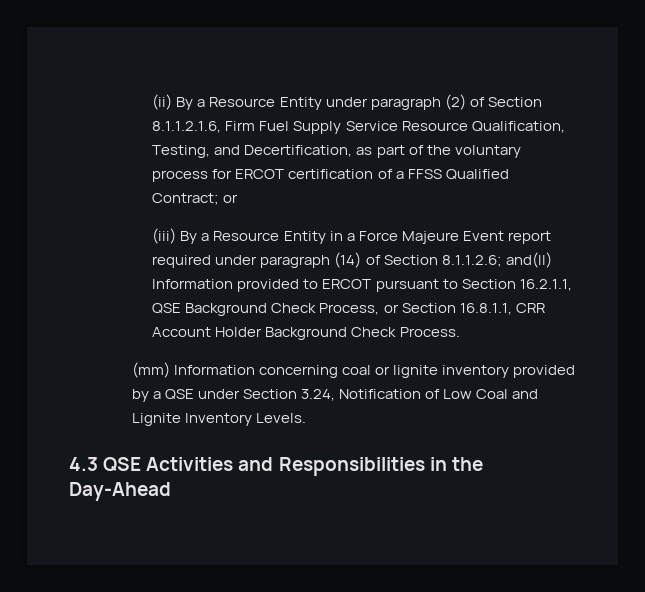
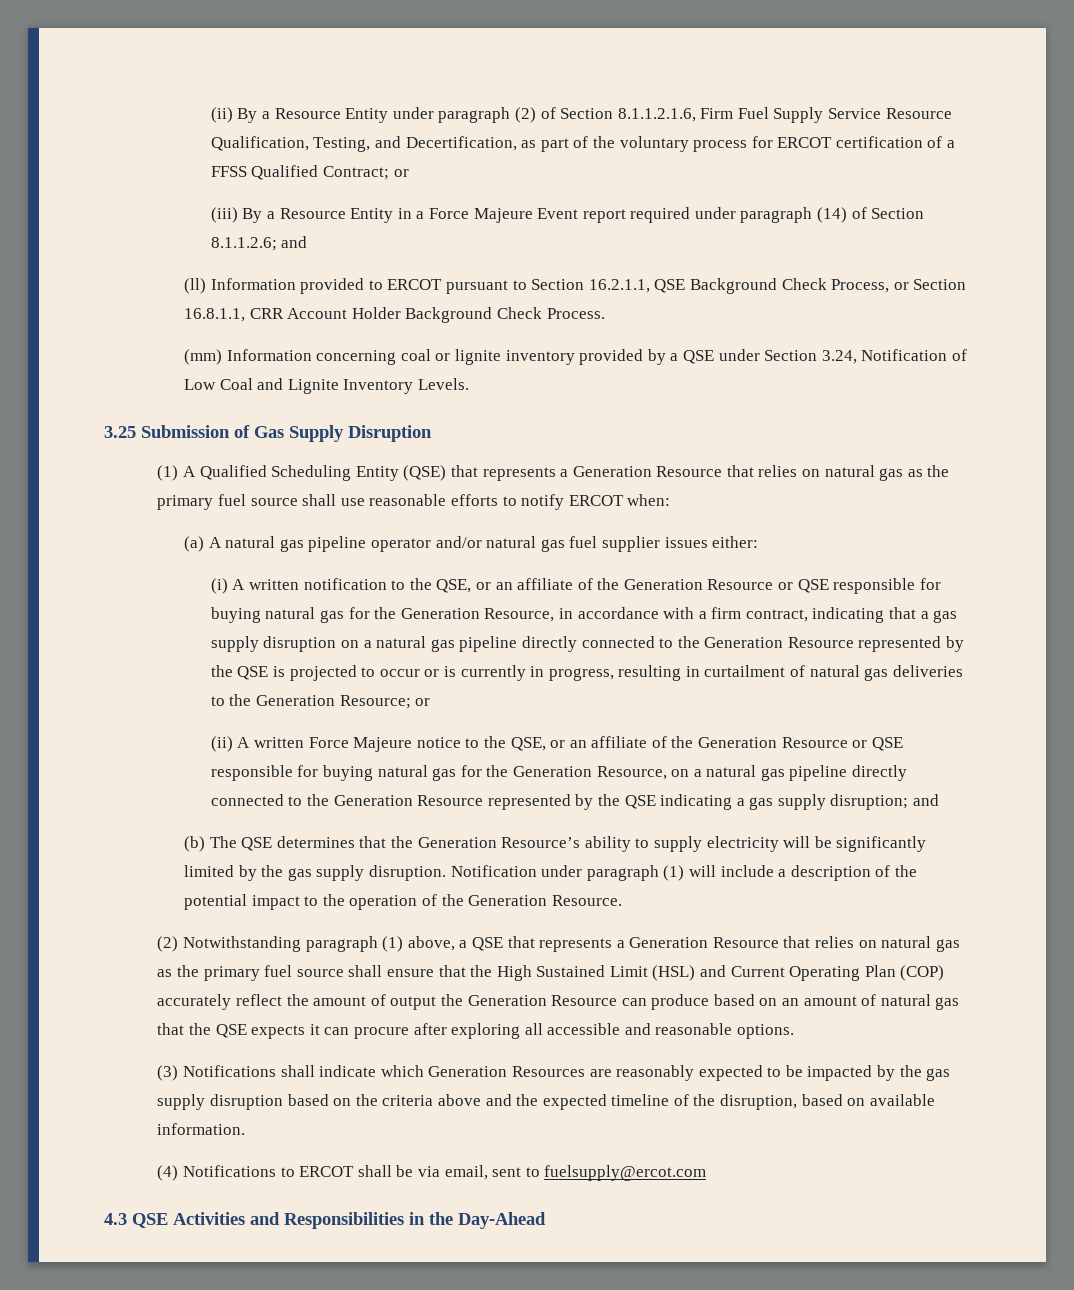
- (iii) By a Resource Entity in a Force Majeure Event report required under paragraph (14) of Section 8.1.1.2.6; and(ll) Information provided to ERCOT pursuant to Section 16.2.1.1, QSE Background Check Process, or Section 16.8.1.1, CRR Account Holder Background Check Process.
+ (iii) By a Resource Entity in a Force Majeure Event report required under paragraph (14) of Section 8.1.1.2.6; and
+ (ll) Information provided to ERCOT pursuant to Section 16.2.1.1, QSE Background Check Process, or Section 16.8.1.1, CRR Account Holder Background Check Process.
+ 3.25 Submission of Gas Supply Disruption
+ (1) A Qualified Scheduling Entity (QSE) that represents a Generation Resource that relies on natural gas as the primary fuel source shall use reasonable efforts to notify ERCOT when:
+ (a) A natural gas pipeline operator and/or natural gas fuel supplier issues either:
+ (i) A written notification to the QSE, or an affiliate of the Generation Resource or QSE responsible for buying natural gas for the Generation Resource, in accordance with a firm contract, indicating that a gas supply disruption on a natural gas pipeline directly connected to the Generation Resource represented by the QSE is projected to occur or is currently in progress, resulting in curtailment of natural gas deliveries to the Generation Resource; or
+ (ii) A written Force Majeure notice to the QSE, or an affiliate of the Generation Resource or QSE responsible for buying natural gas for the Generation Resource, on a natural gas pipeline directly connected to the Generation Resource represented by the QSE indicating a gas supply disruption; and
+ (b) The QSE determines that the Generation Resource’s ability to supply electricity will be significantly limited by the gas supply disruption. Notification under paragraph (1) will include a description of the potential impact to the operation of the Generation Resource.
+ (2) Notwithstanding paragraph (1) above, a QSE that represents a Generation Resource that relies on natural gas as the primary fuel source shall ensure that the High Sustained Limit (HSL) and Current Operating Plan (COP) accurately reflect the amount of output the Generation Resource can produce based on an amount of natural gas that the QSE expects it can procure after exploring all accessible and reasonable options.
+ (3) Notifications shall indicate which Generation Resources are reasonably expected to be impacted by the gas supply disruption based on the criteria above and the expected timeline of the disruption, based on available information.
+ (4) Notifications to ERCOT shall be via email, sent to fuelsupply@ercot.com

